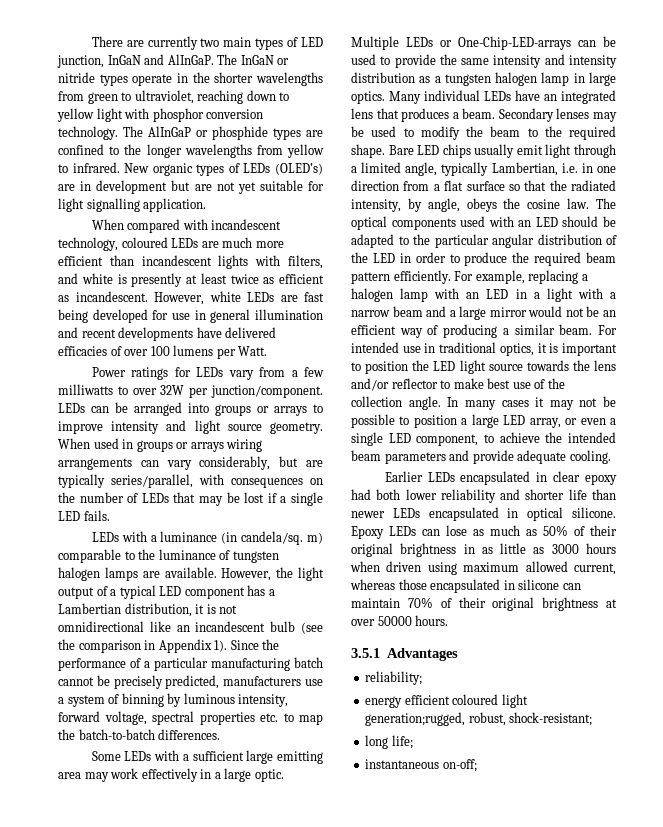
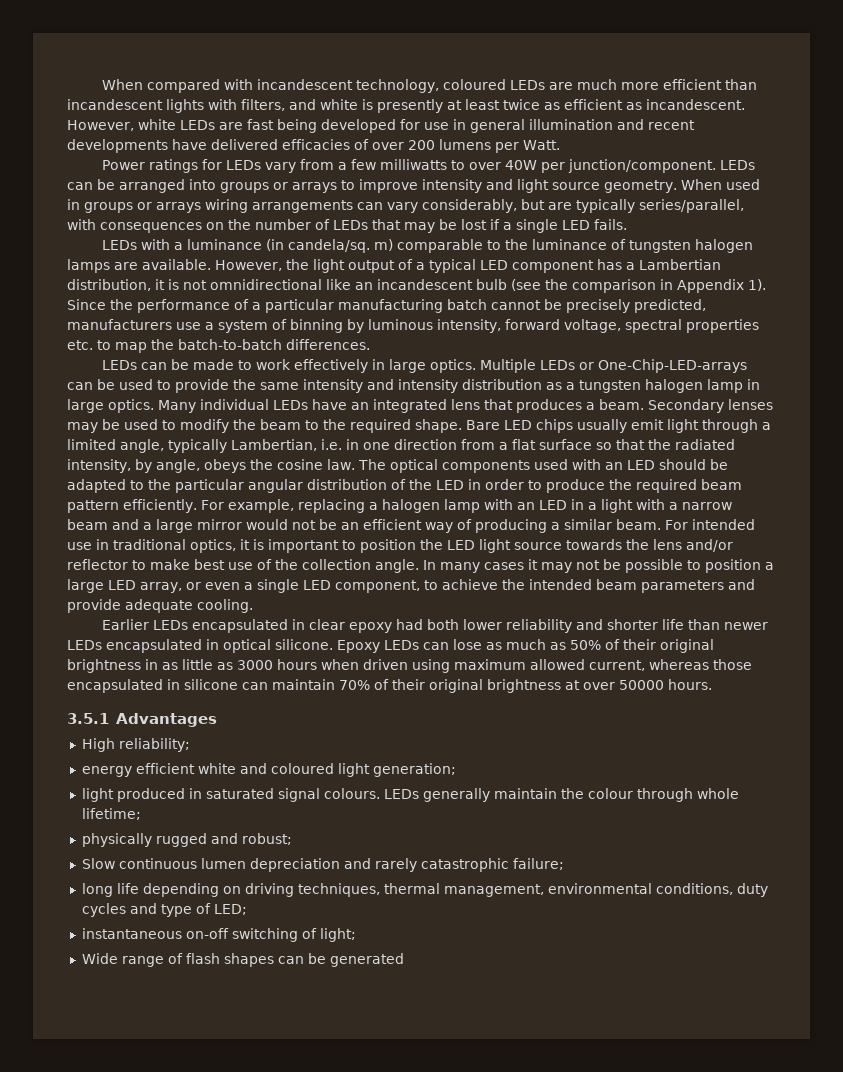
- There are currently two main types of LED junction, InGaN and AlInGaP. The InGaN or nitride types operate in the shorter wavelengths from green to ultraviolet, reaching down to yellow light with phosphor conversion technology. The AlInGaP or phosphide types are confined to the longer wavelengths from yellow to infrared. New organic types of LEDs (OLED’s) are in development but are not yet suitable for light signalling application.
- However, white LEDs are fast being developed for use in general illumination and recent developments have delivered efficacies of over 100 lumens per Watt.
+ However, white LEDs are fast being developed for use in general illumination and recent developments have delivered efficacies of over 200 lumens per Watt.
- Power ratings for LEDs vary from a few milliwatts to over 32W per junction/component.
+ Power ratings for LEDs vary from a few milliwatts to over 40W per junction/component.
- Some LEDs with a sufficient large emitting area may work effectively in a large optic.
+ LEDs can be made to work effectively in large optics.
- reliability;
+ High reliability;
- energy efficient coloured light generation;rugged, robust, shock-resistant;
- long life;
- instantaneous on-off;
+ energy efficient white and coloured light generation;
+ light produced in saturated signal colours. LEDs generally maintain the colour through whole lifetime;
+ physically rugged and robust;
+ Slow continuous lumen depreciation and rarely catastrophic failure;
+ long life depending on driving techniques, thermal management, environmental conditions, duty cycles and type of LED;
+ instantaneous on-off switching of light;
+ Wide range of flash shapes can be generated

